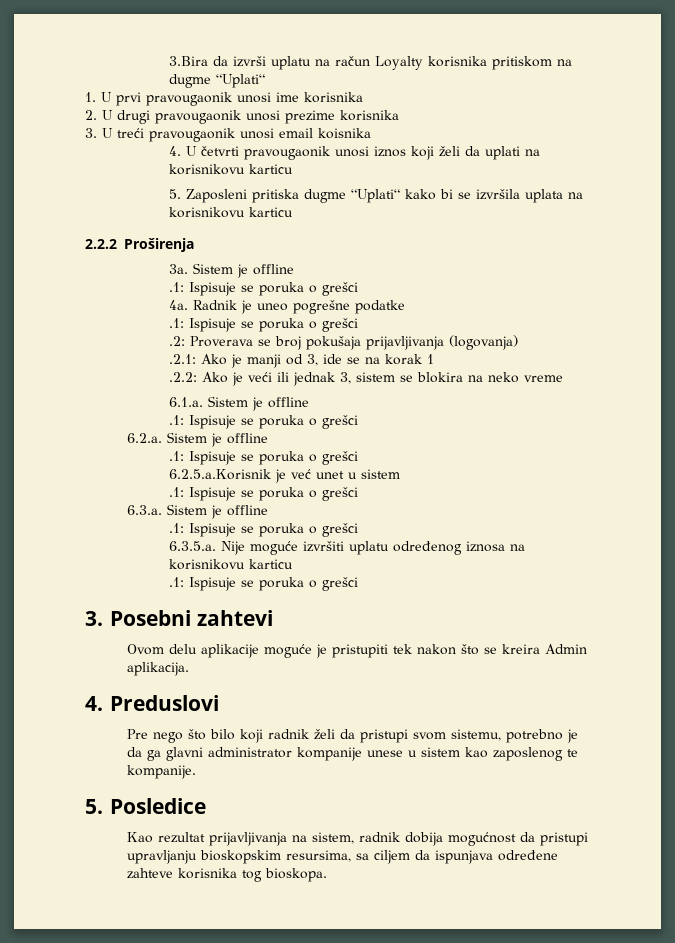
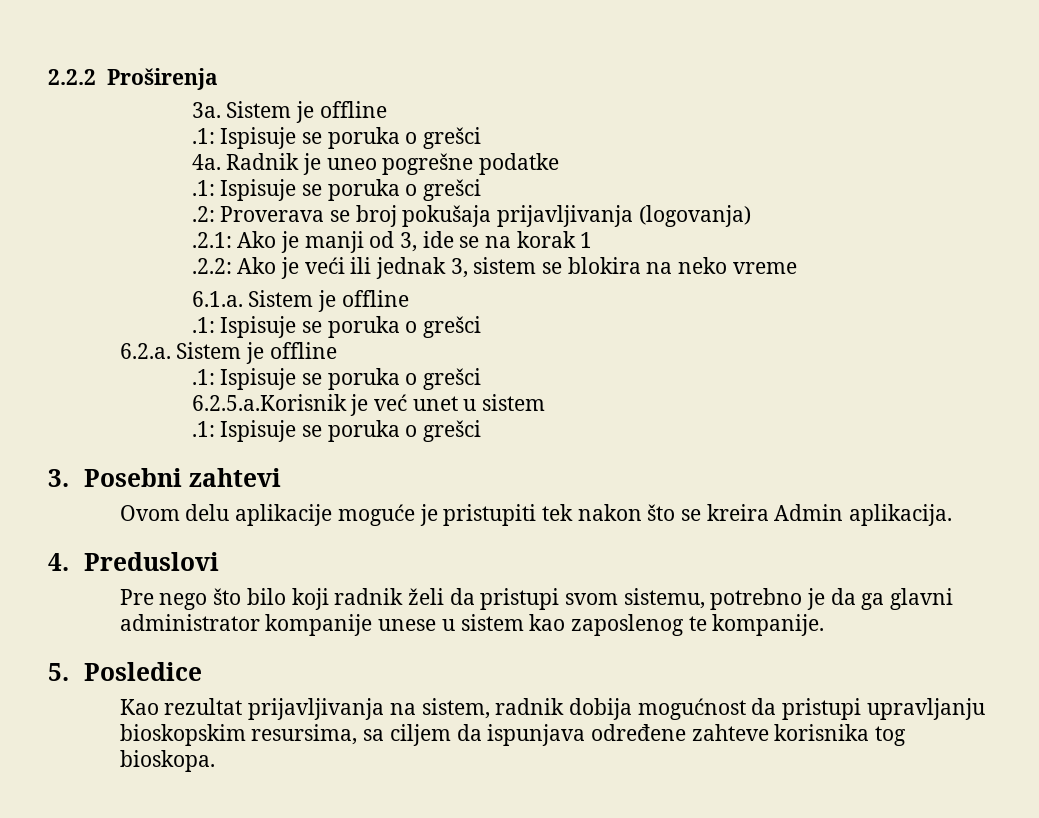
- 3.Bira da izvrši uplatu na račun Loyalty korisnika pritiskom na dugme “Uplati“
- 1. U prvi pravougaonik unosi ime korisnika
- 2. U drugi pravougaonik unosi prezime korisnika
- 3. U treći pravougaonik unosi email koisnika
- 4. U četvrti pravougaonik unosi iznos koji želi da uplati na korisnikovu karticu
- 5. Zaposleni pritiska dugme “Uplati“ kako bi se izvršila uplata na korisnikovu karticu
- 6.3.a. Sistem je offline
- .1: Ispisuje se poruka o grešci
- 6.3.5.a. Nije moguće izvršiti uplatu određenog iznosa na korisnikovu karticu
- .1: Ispisuje se poruka o grešci

